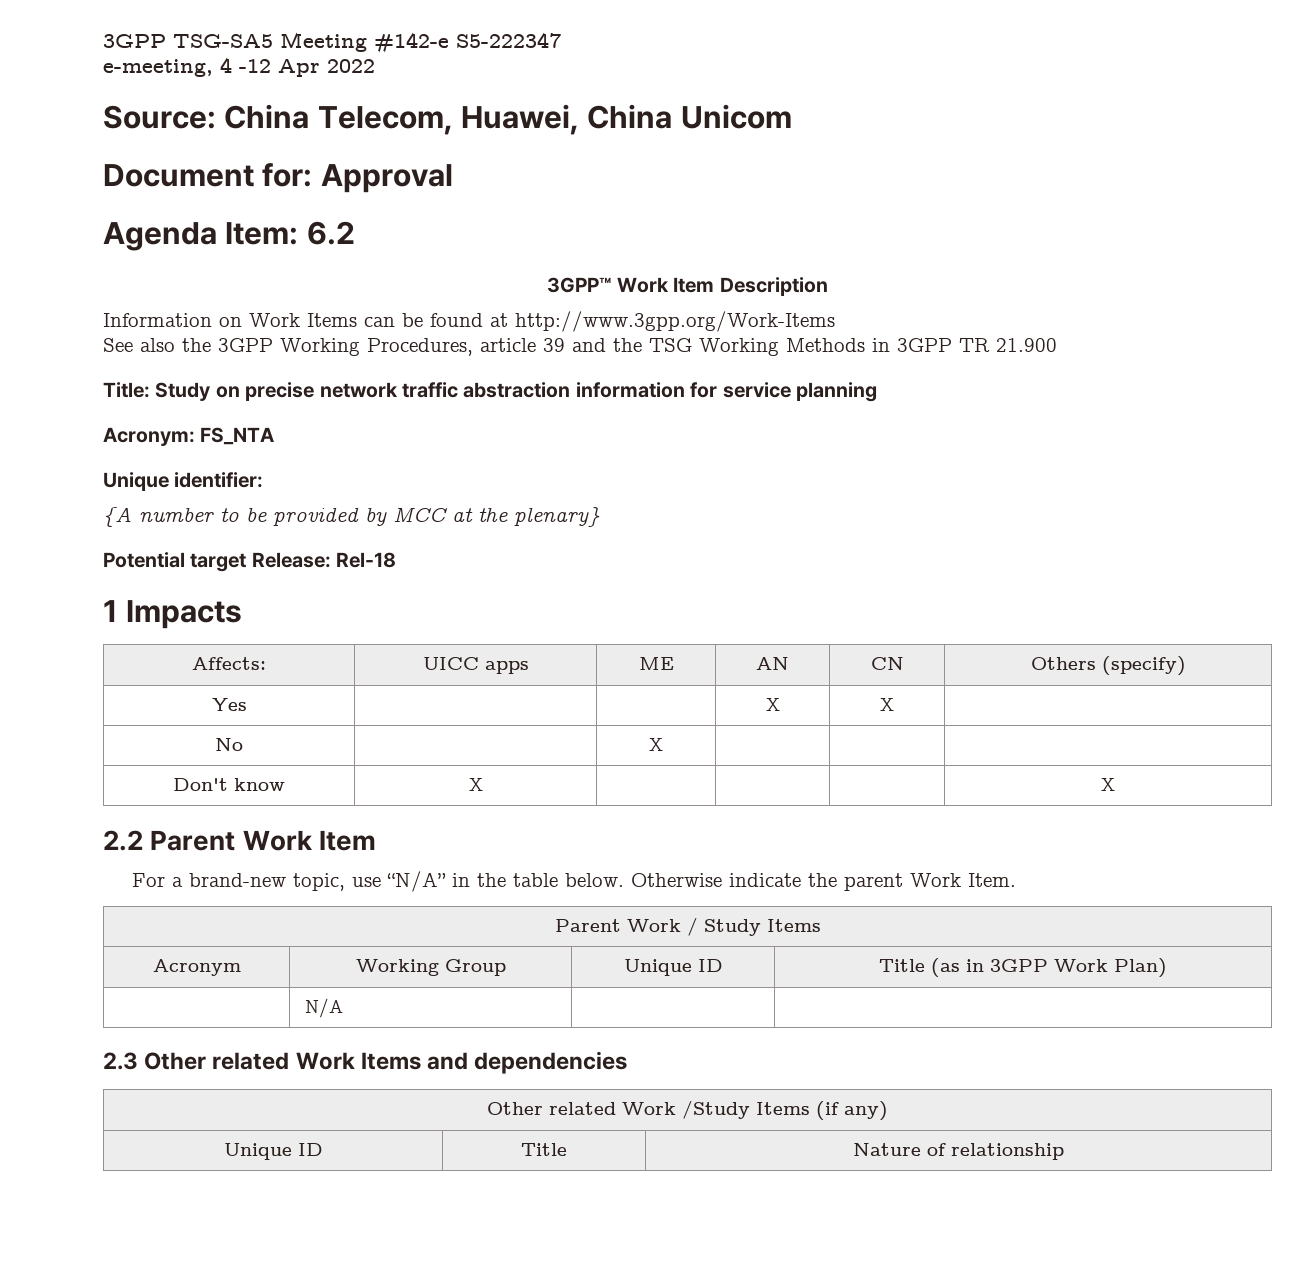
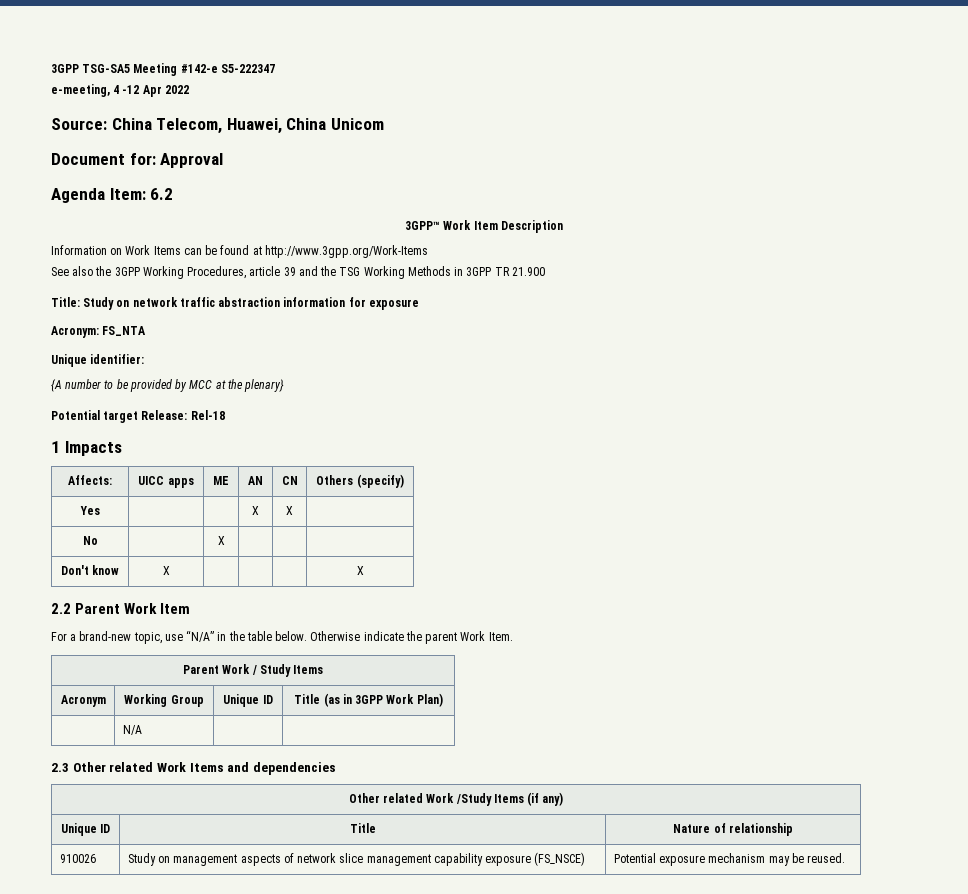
- Title: Study on precise network traffic abstraction information for service planning
+ Title: Study on network traffic abstraction information for exposure
+ 910026 | Study on management aspects of network slice management capability exposure (FS_NSCE) | Potential exposure mechanism may be reused.

